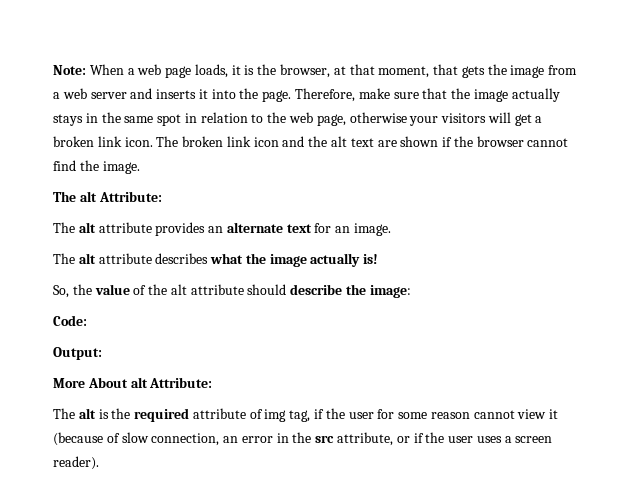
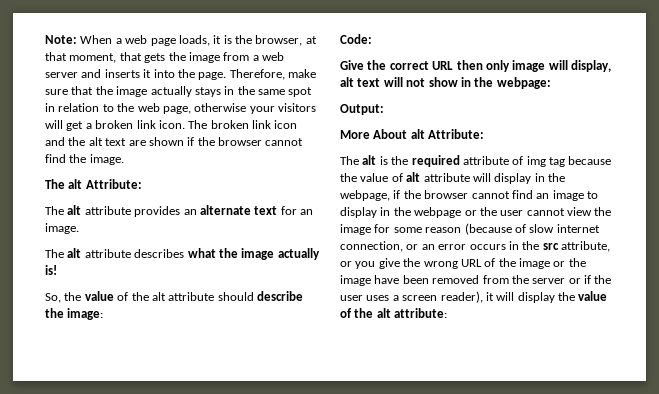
+ Give the correct URL then only image will display, alt text will not show in the webpage:
- The alt is the required attribute of img tag, if the user for some reason cannot view it (because of slow connection, an error in the src attribute, or if the user uses a screen reader).
+ The alt is the required attribute of img tag because the value of alt attribute will display in the webpage, if the browser cannot find an image to display in the webpage or the user cannot view the image for some reason (because of slow internet connection, or an error occurs in the src attribute, or you give the wrong URL of the image or the image have been removed from the server or if the user uses a screen reader), it will display the value of the alt attribute:

